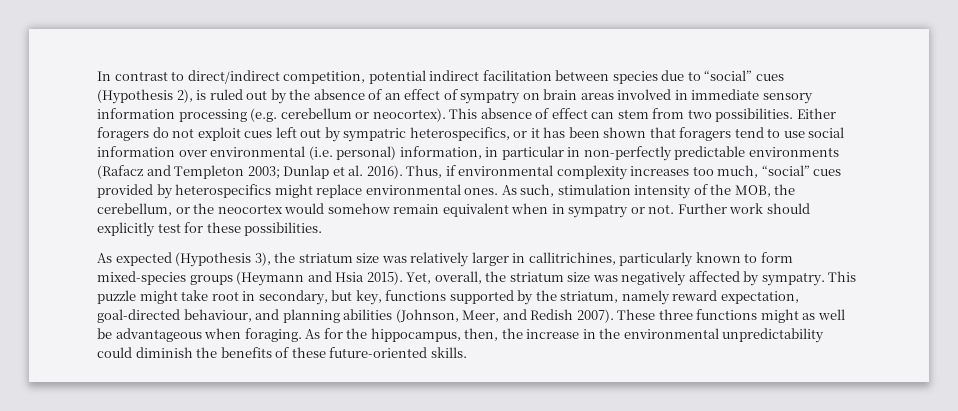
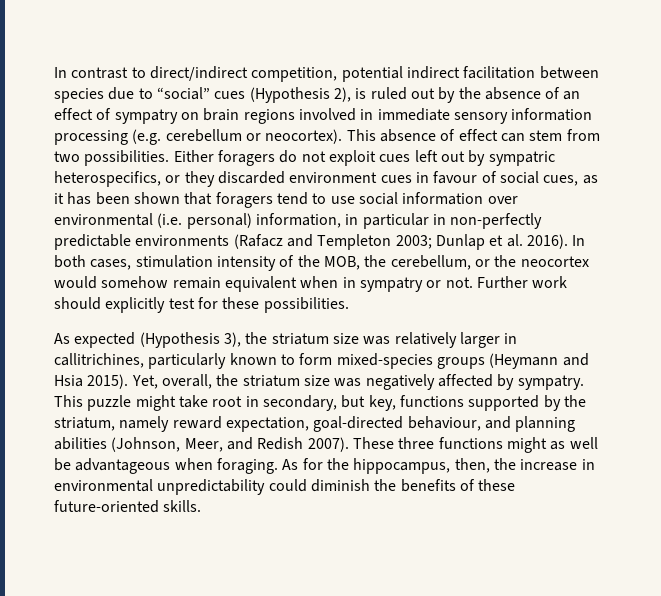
- In contrast to direct/indirect competition, potential indirect facilitation between species due to “social” cues (Hypothesis 2), is ruled out by the absence of an effect of sympatry on brain areas involved in immediate sensory information processing (e.g. cerebellum or neocortex).
+ In contrast to direct/indirect competition, potential indirect facilitation between species due to “social” cues (Hypothesis 2), is ruled out by the absence of an effect of sympatry on brain regions involved in immediate sensory information processing (e.g. cerebellum or neocortex).
- Either foragers do not exploit cues left out by sympatric heterospecifics, or it has been shown that foragers tend to use social information over environmental (i.e. personal) information, in particular in non-perfectly predictable environments (Rafacz and Templeton 2003; Dunlap et al. 2016).
+ Either foragers do not exploit cues left out by sympatric heterospecifics, or they discarded environment cues in favour of social cues, as it has been shown that foragers tend to use social information over environmental (i.e. personal) information, in particular in non-perfectly predictable environments (Rafacz and Templeton 2003; Dunlap et al. 2016).
- Thus, if environmental complexity increases too much, “social” cues provided by heterospecifics might replace environmental ones. As such, stimulation intensity of the MOB, the cerebellum, or the neocortex would somehow remain equivalent when in sympatry or not.
+ In both cases, stimulation intensity of the MOB, the cerebellum, or the neocortex would somehow remain equivalent when in sympatry or not.
- As for the hippocampus, then, the increase in the environmental unpredictability could diminish the benefits of these future-oriented skills.
+ As for the hippocampus, then, the increase in environmental unpredictability could diminish the benefits of these future-oriented skills.

